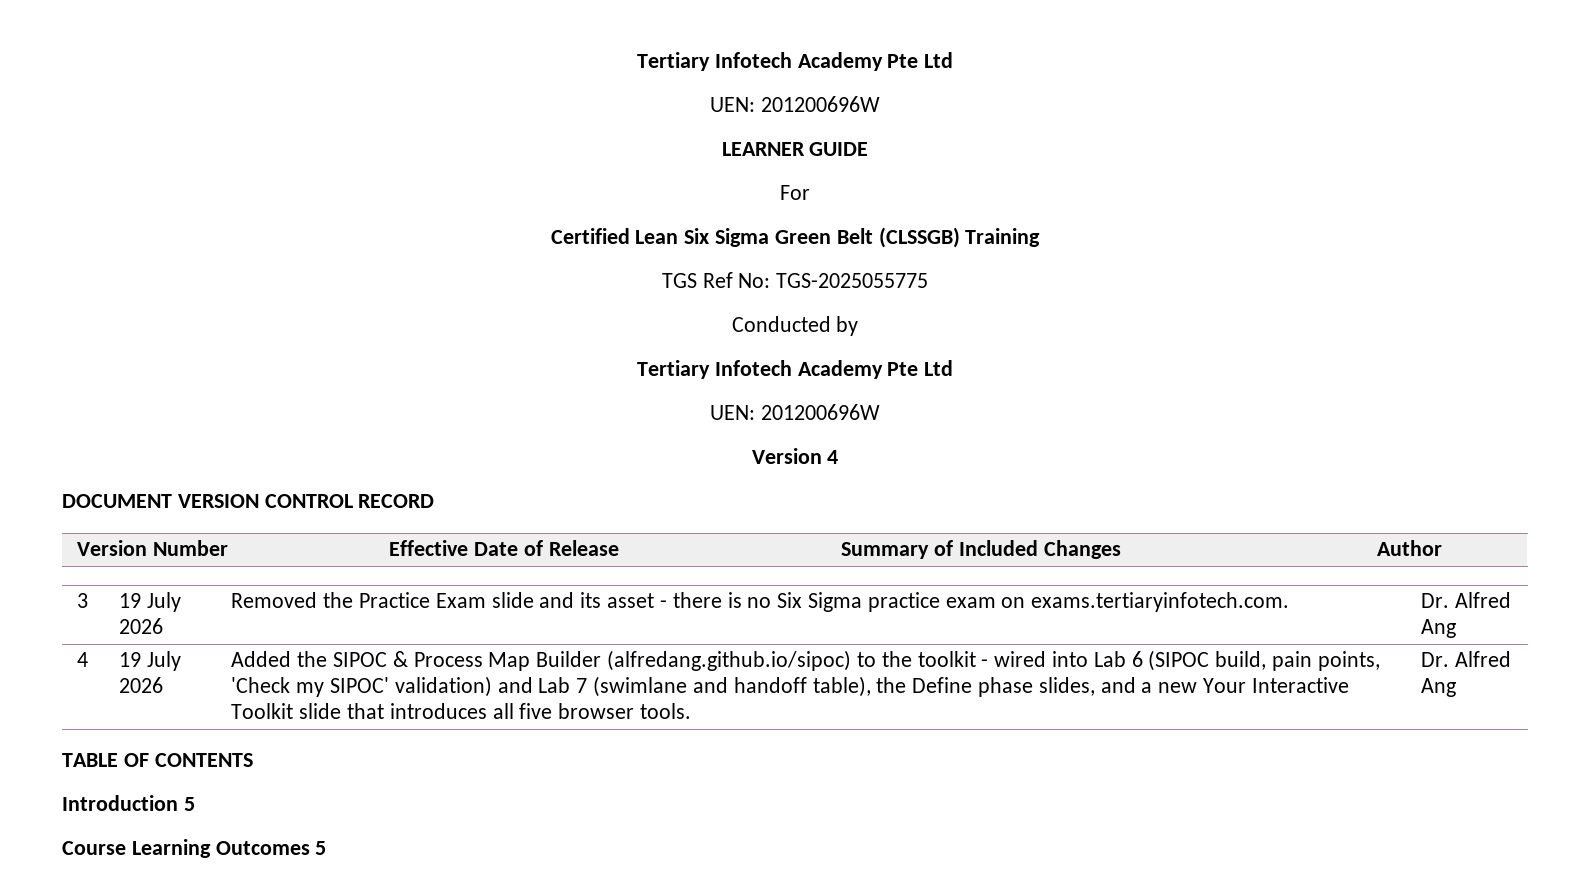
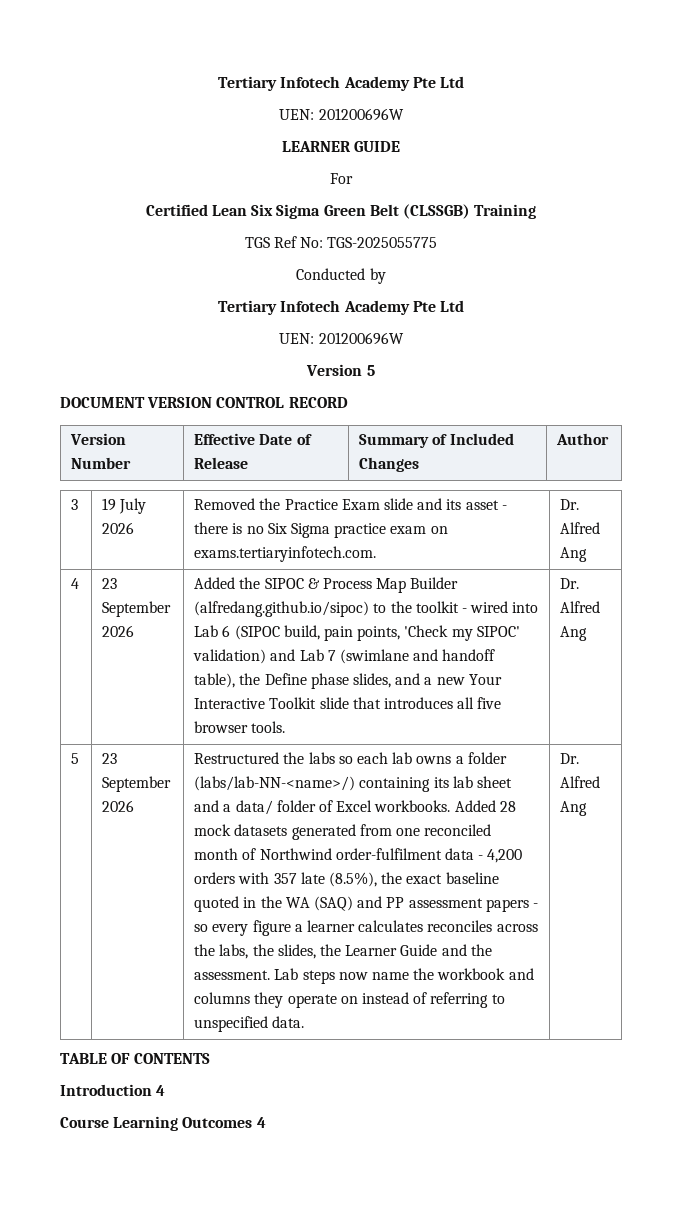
- Version 4
+ Version 5
- 4 | 19 July 2026
+ 4 | 23 September 2026
+ 5 | 23 September 2026 | Restructured the labs so each lab owns a folder (labs/lab-NN-<name>/) containing its lab sheet and a data/ folder of Excel workbooks. Added 28 mock datasets generated from one reconciled month of Northwind order-fulfilment data - 4,200 orders with 357 late (8.5%), the exact baseline quoted in the WA (SAQ) and PP assessment papers - so every figure a learner calculates reconciles across the labs, the slides, the Learner Guide and the assessment. Lab steps now name the workbook and columns they operate on instead of referring to unspecified data. | Dr. Alfred Ang
- Introduction 5
+ Introduction 4
- Course Learning Outcomes 5
+ Course Learning Outcomes 4

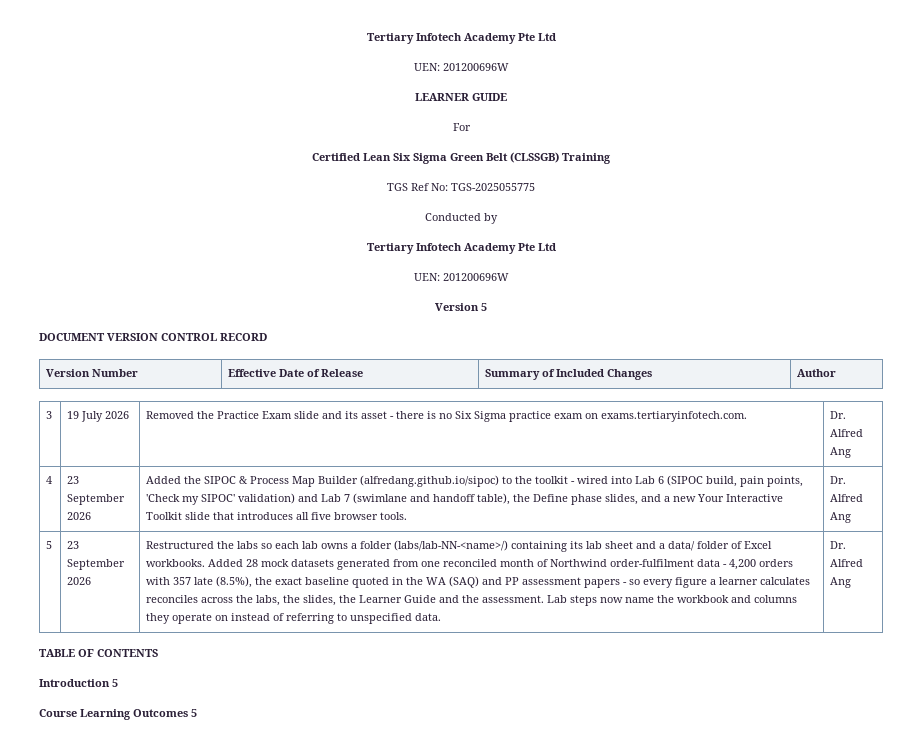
- Introduction 4
+ Introduction 5
- Course Learning Outcomes 4
+ Course Learning Outcomes 5

